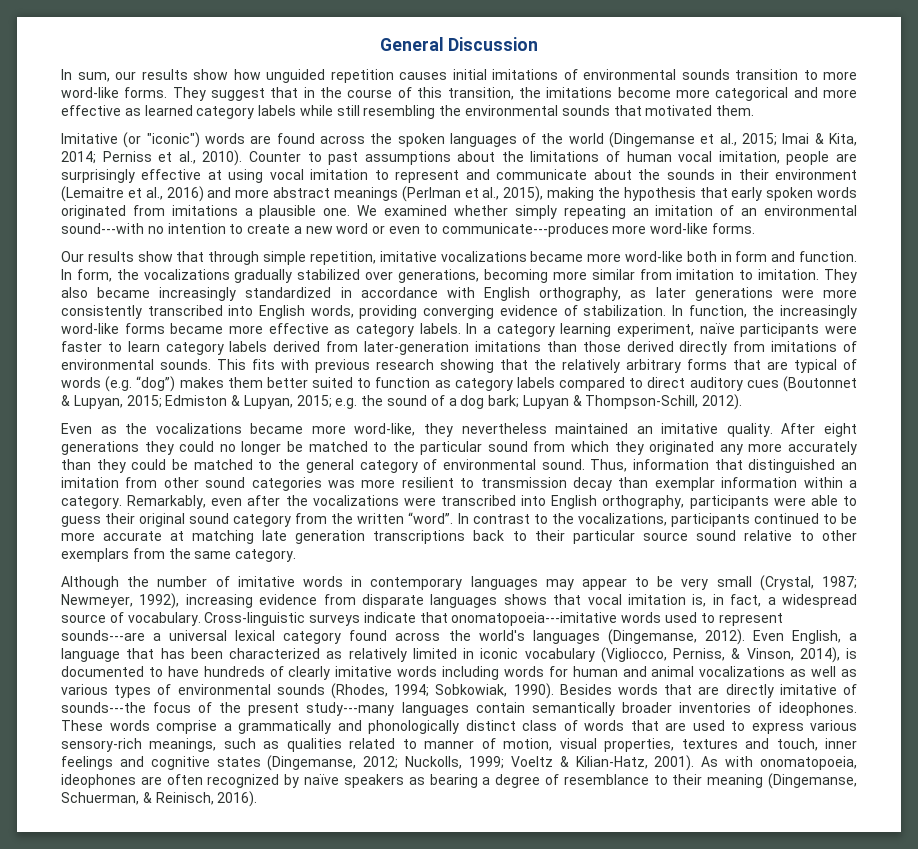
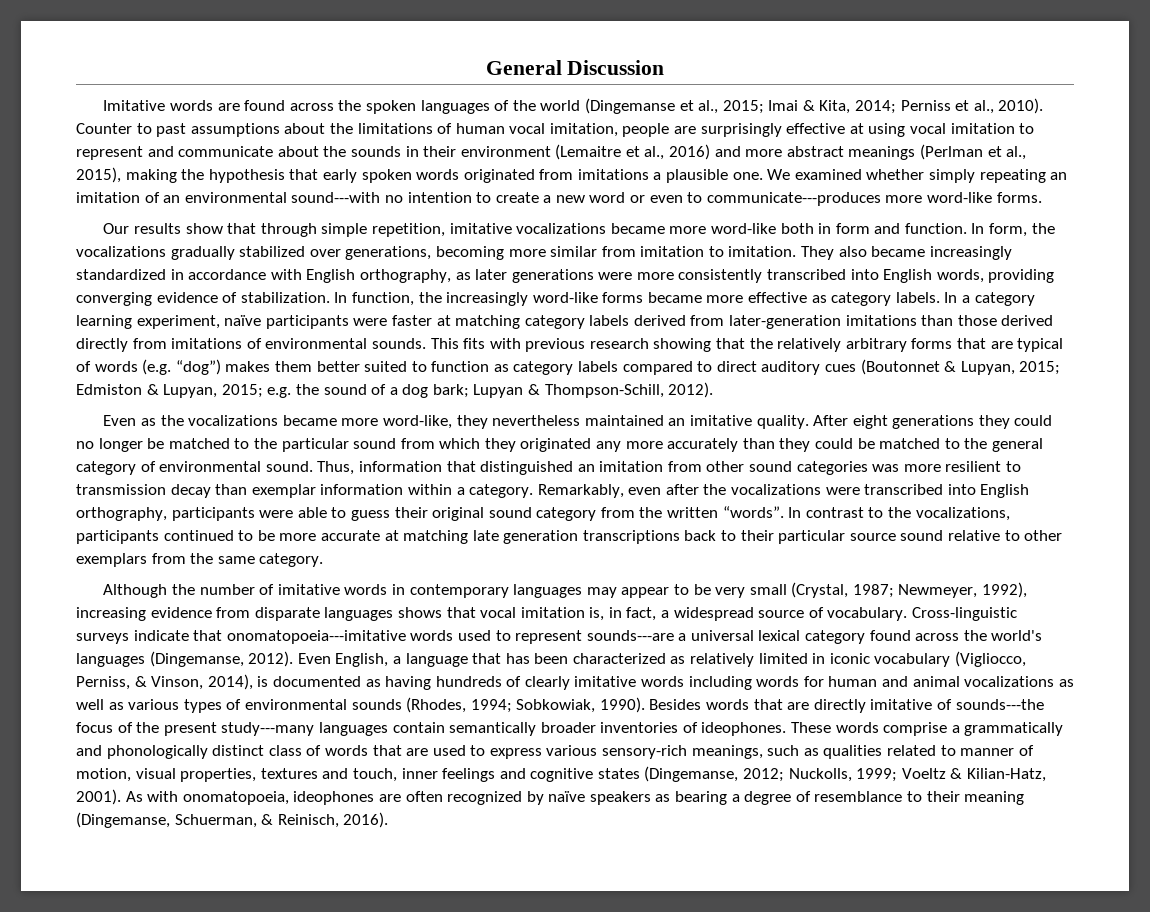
- In sum, our results show how unguided repetition causes initial imitations of environmental sounds transition to more word-like forms. They suggest that in the course of this transition, the imitations become more categorical and more effective as learned category labels while still resembling the environmental sounds that motivated them.
- Imitative (or "iconic") words are found across the spoken languages of the world (Dingemanse et al., 2015; Imai & Kita, 2014; Perniss et al., 2010).
+ Imitative words are found across the spoken languages of the world (Dingemanse et al., 2015; Imai & Kita, 2014; Perniss et al., 2010).
- In a category learning experiment, naïve participants were faster to learn category labels derived from later-generation imitations than those derived directly from imitations of environmental sounds.
+ In a category learning experiment, naïve participants were faster at matching category labels derived from later-generation imitations than those derived directly from imitations of environmental sounds.
- Remarkably, even after the vocalizations were transcribed into English orthography, participants were able to guess their original sound category from the written “word”.
+ Remarkably, even after the vocalizations were transcribed into English orthography, participants were able to guess their original sound category from the written “words”.
- Even English, a language that has been characterized as relatively limited in iconic vocabulary (Vigliocco, Perniss, & Vinson, 2014), is documented to have hundreds of clearly imitative words including words for human and animal vocalizations as well as various types of environmental sounds (Rhodes, 1994; Sobkowiak, 1990).
+ Even English, a language that has been characterized as relatively limited in iconic vocabulary (Vigliocco, Perniss, & Vinson, 2014), is documented as having hundreds of clearly imitative words including words for human and animal vocalizations as well as various types of environmental sounds (Rhodes, 1994; Sobkowiak, 1990).

